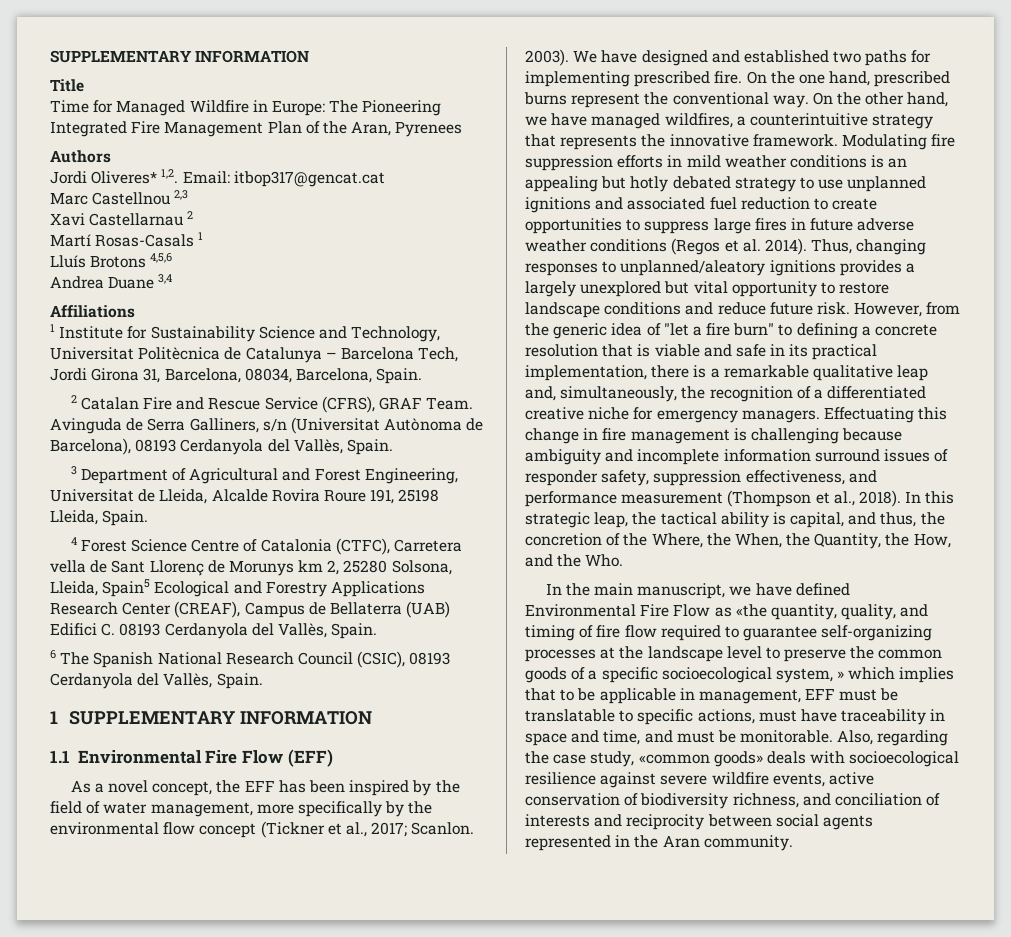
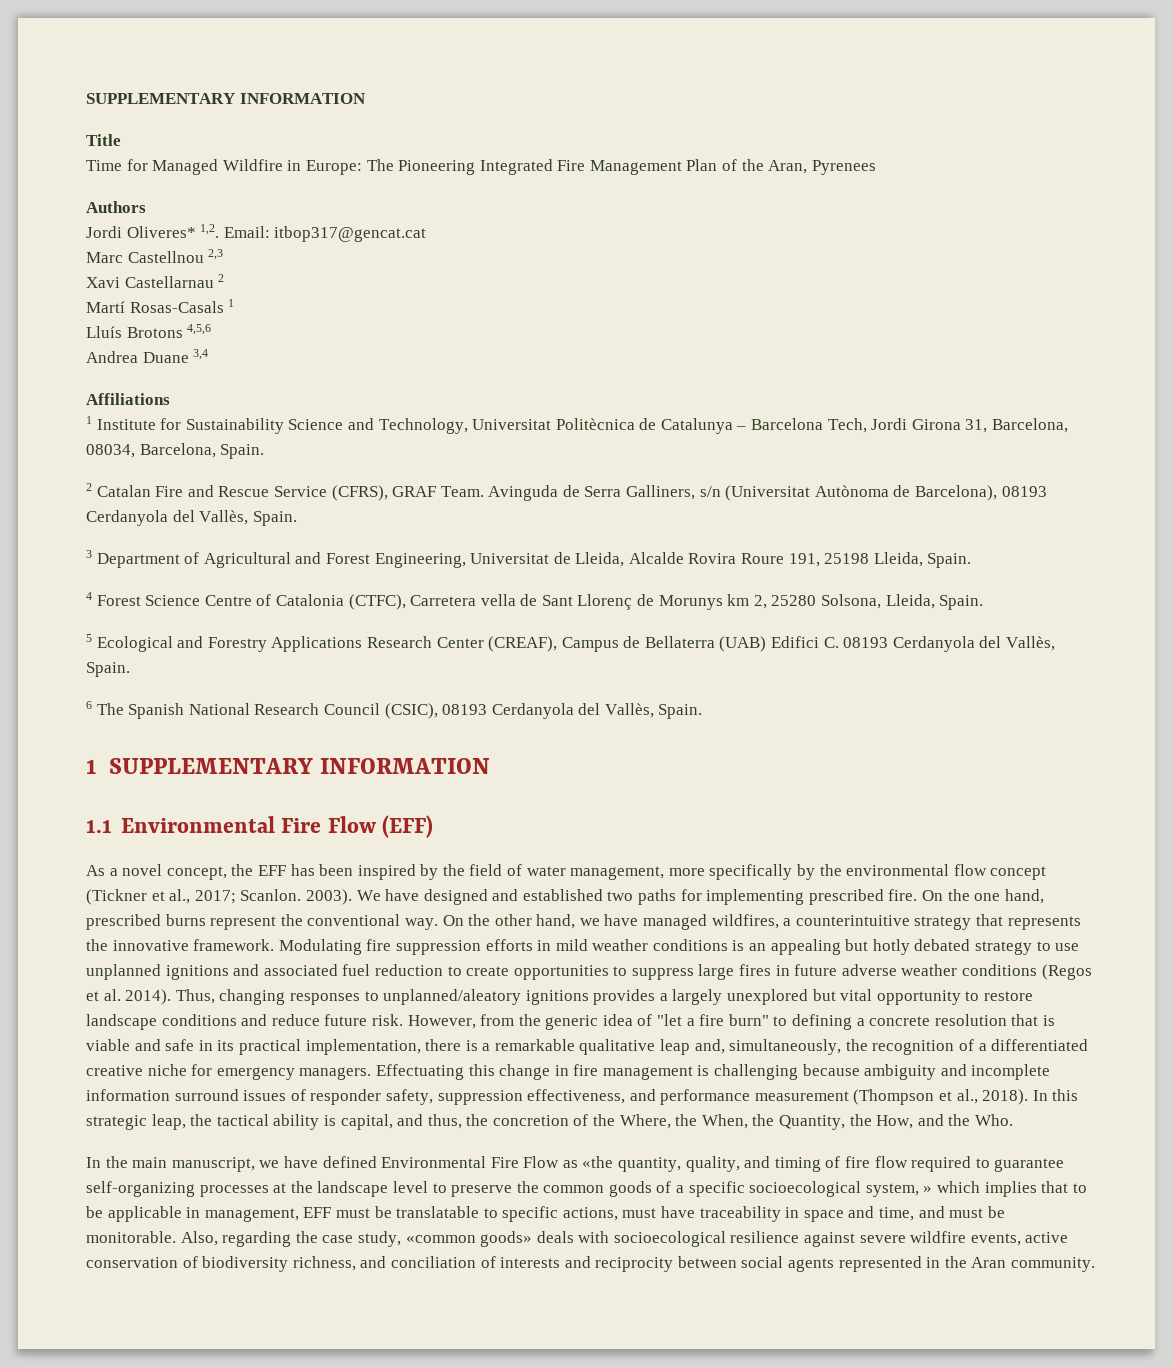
- 4 Forest Science Centre of Catalonia (CTFC), Carretera vella de Sant Llorenç de Morunys km 2, 25280 Solsona, Lleida, Spain5 Ecological and Forestry Applications Research Center (CREAF), Campus de Bellaterra (UAB) Edifici C. 08193 Cerdanyola del Vallès, Spain.
+ 4 Forest Science Centre of Catalonia (CTFC), Carretera vella de Sant Llorenç de Morunys km 2, 25280 Solsona, Lleida, Spain.
+ 5 Ecological and Forestry Applications Research Center (CREAF), Campus de Bellaterra (UAB) Edifici C. 08193 Cerdanyola del Vallès, Spain.

